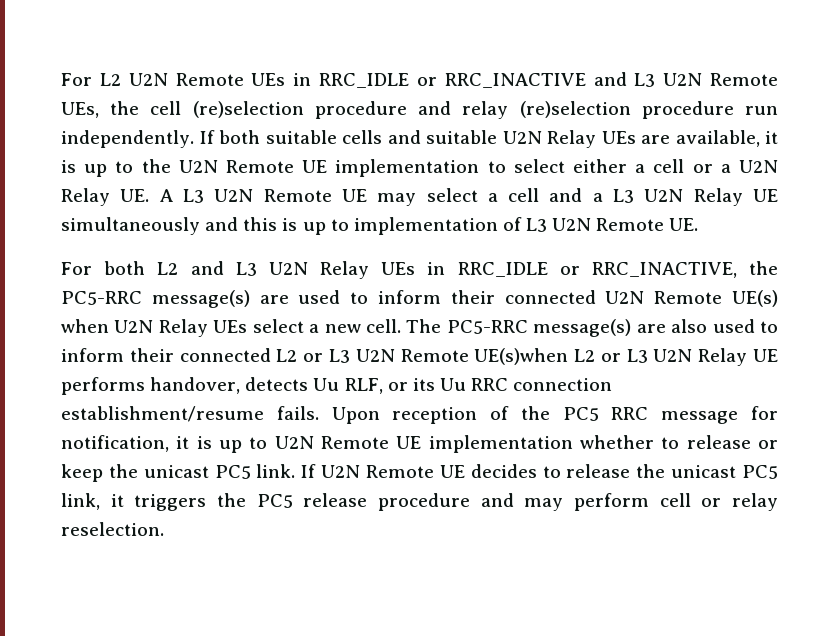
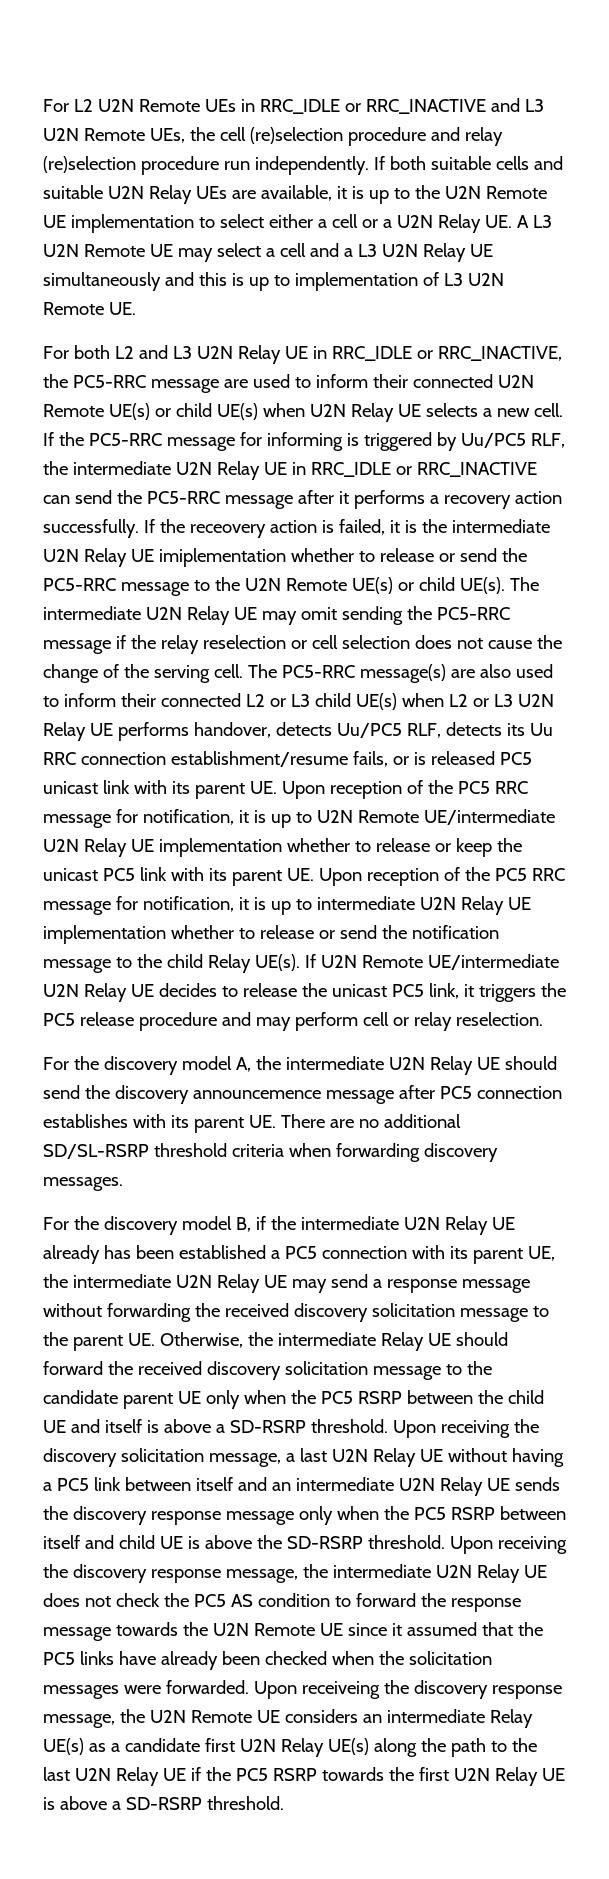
- For both L2 and L3 U2N Relay UEs in RRC_IDLE or RRC_INACTIVE, the PC5-RRC message(s) are used to inform their connected U2N Remote UE(s) when U2N Relay UEs select a new cell.
+ For both L2 and L3 U2N Relay UE in RRC_IDLE or RRC_INACTIVE, the PC5-RRC message are used to inform their connected U2N Remote UE(s) or child UE(s) when U2N Relay UE selects a new cell.
+ If the PC5-RRC message for informing is triggered by Uu/PC5 RLF, the intermediate U2N Relay UE in RRC_IDLE or RRC_INACTIVE can send the PC5-RRC message after it performs a recovery action successfully. If the receovery action is failed, it is the intermediate U2N Relay UE imiplementation whether to release or send the PC5-RRC message to the U2N Remote UE(s) or child UE(s). The intermediate U2N Relay UE may omit sending the PC5-RRC message if the relay reselection or cell selection does not cause the change of the serving cell.
- The PC5-RRC message(s) are also used to inform their connected L2 or L3 U2N Remote UE(s)when L2 or L3 U2N Relay UE performs handover, detects Uu RLF, or its Uu RRC connection establishment/resume fails. Upon reception of the PC5 RRC message for notification, it is up to U2N Remote UE implementation whether to release or keep the unicast PC5 link. If U2N Remote UE decides to release the unicast PC5 link, it triggers the PC5 release procedure and may perform cell or relay reselection.
+ The PC5-RRC message(s) are also used to inform their connected L2 or L3 child UE(s) when L2 or L3 U2N Relay UE performs handover, detects Uu/PC5 RLF, detects its Uu RRC connection establishment/resume fails, or is released PC5 unicast link with its parent UE. Upon reception of the PC5 RRC message for notification, it is up to U2N Remote UE/intermediate U2N Relay UE implementation whether to release or keep the unicast PC5 link with its parent UE. Upon reception of the PC5 RRC message for notification, it is up to intermediate U2N Relay UE implementation whether to release or send the notification message to the child Relay UE(s). If U2N Remote UE/intermediate U2N Relay UE decides to release the unicast PC5 link, it triggers the PC5 release procedure and may perform cell or relay reselection.
+ For the discovery model A, the intermediate U2N Relay UE should send the discovery announcemence message after PC5 connection establishes with its parent UE. There are no additional SD/SL-RSRP threshold criteria when forwarding discovery messages.
+ For the discovery model B, if the intermediate U2N Relay UE already has been established a PC5 connection with its parent UE, the intermediate U2N Relay UE may send a response message without forwarding the received discovery solicitation message to the parent UE. Otherwise, the intermediate Relay UE should forward the received discovery solicitation message to the candidate parent UE only when the PC5 RSRP between the child UE and itself is above a SD-RSRP threshold. Upon receiving the discovery solicitation message, a last U2N Relay UE without having a PC5 link between itself and an intermediate U2N Relay UE sends the discovery response message only when the PC5 RSRP between itself and child UE is above the SD-RSRP threshold. Upon receiving the discovery response message, the intermediate U2N Relay UE does not check the PC5 AS condition to forward the response message towards the U2N Remote UE since it assumed that the PC5 links have already been checked when the solicitation messages were forwarded. Upon receiveing the discovery response message, the U2N Remote UE considers an intermediate Relay UE(s) as a candidate first U2N Relay UE(s) along the path to the last U2N Relay UE if the PC5 RSRP towards the first U2N Relay UE is above a SD-RSRP threshold.

